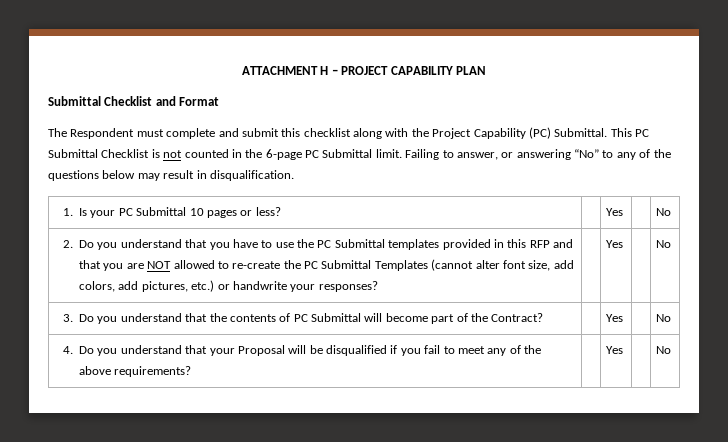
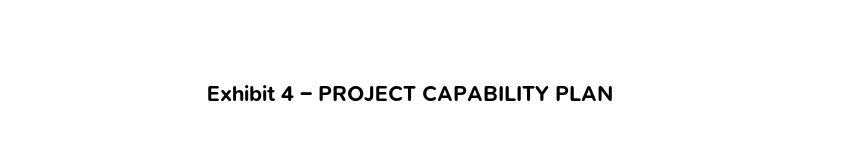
- ATTACHMENT H – PROJECT CAPABILITY PLAN
+ Exhibit 4 – PROJECT CAPABILITY PLAN
- Submittal Checklist and Format
- The Respondent must complete and submit this checklist along with the Project Capability (PC) Submittal. This PC Submittal Checklist is not counted in the 6-page PC Submittal limit. Failing to answer, or answering “No” to any of the questions below may result in disqualification.
- 1. Is your PC Submittal 10 pages or less? | | Yes | | No
- 2. Do you understand that you have to use the PC Submittal templates provided in this RFP and that you are NOT allowed to re-create the PC Submittal Templates (cannot alter font size, add colors, add pictures, etc.) or handwrite your responses? | | Yes | | No
- 3. Do you understand that the contents of PC Submittal will become part of the Contract? | | Yes | | No
- 4. Do you understand that your Proposal will be disqualified if you fail to meet any of the above requirements? | | Yes | | No

